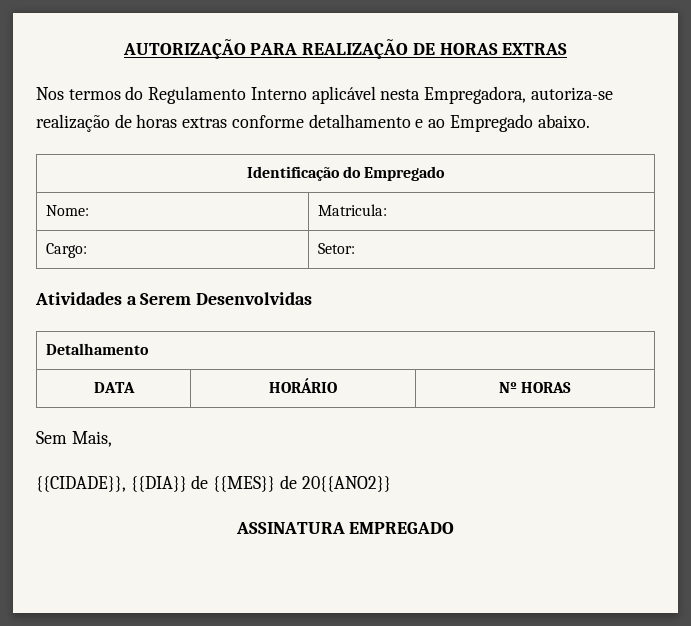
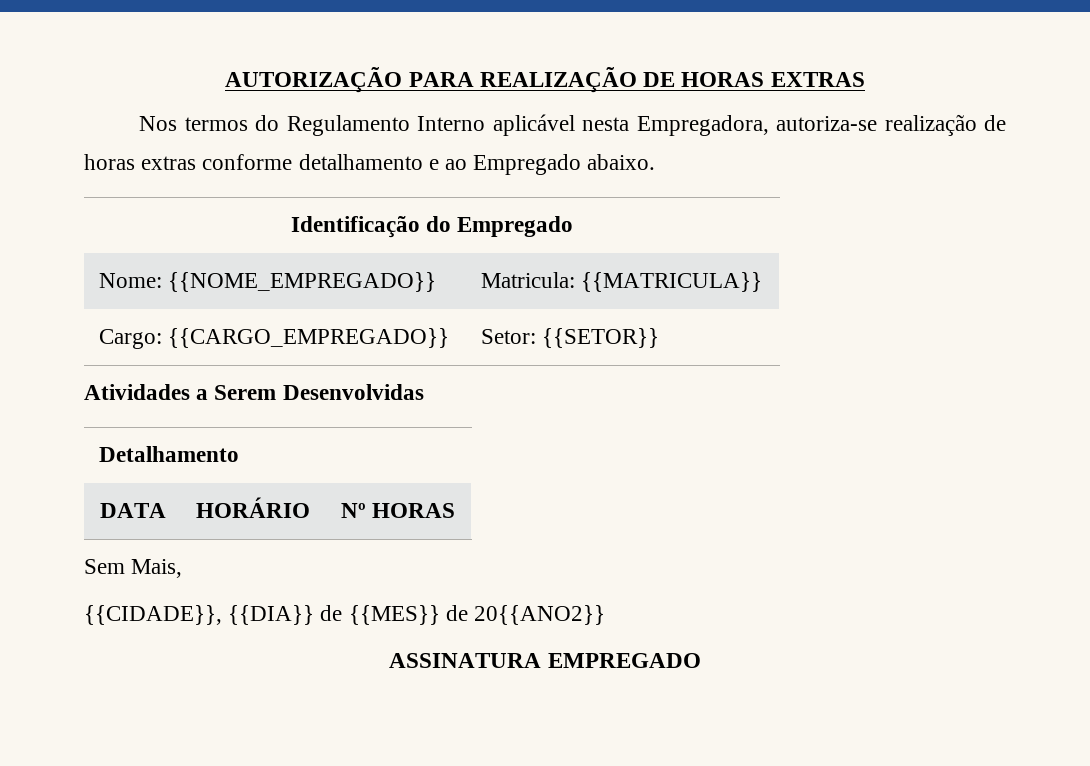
- Nome: | Matricula:
+ Nome: {{NOME_EMPREGADO}} | Matricula: {{MATRICULA}}
- Cargo: | Setor:
+ Cargo: {{CARGO_EMPREGADO}} | Setor: {{SETOR}}

